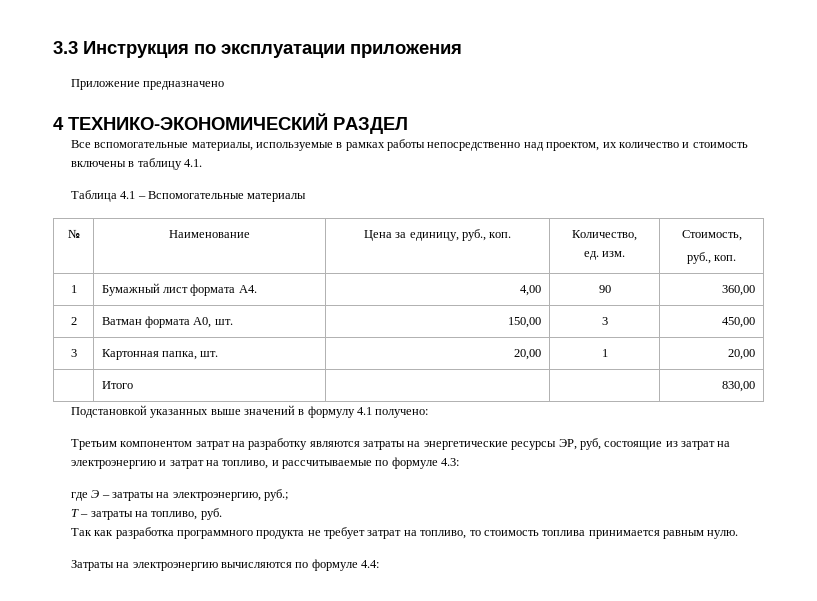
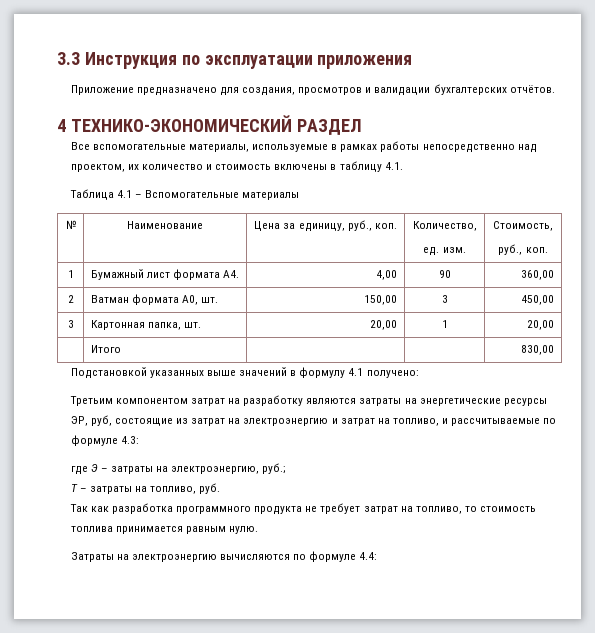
- Приложение предназначено
+ Приложение предназначено для создания, просмотров и валидации бухгалтерских отчётов.

